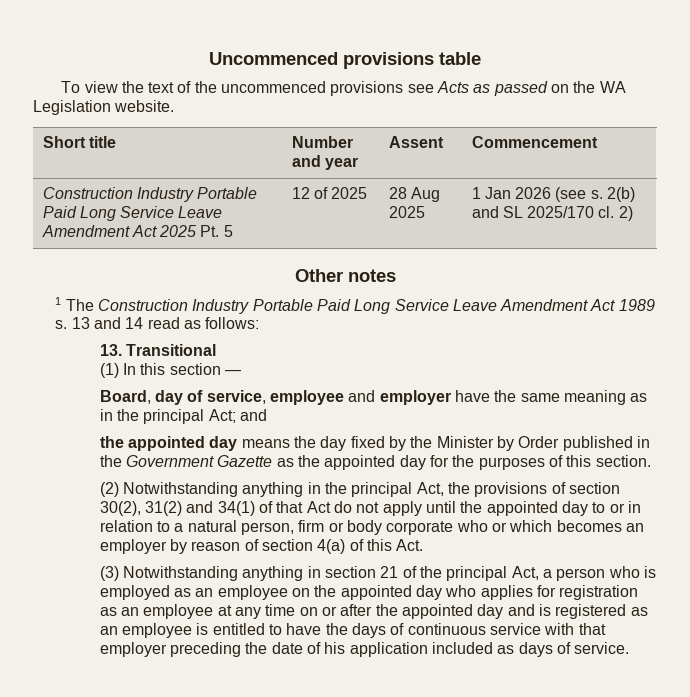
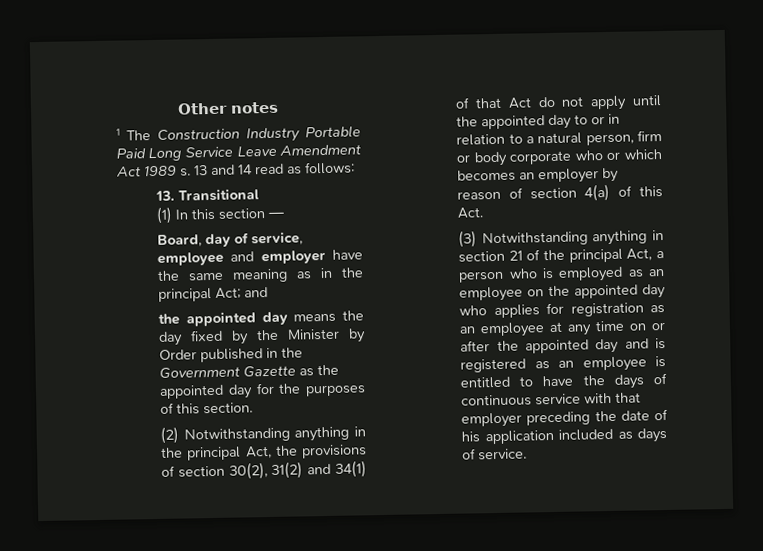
- Uncommenced provisions table
- To view the text of the uncommenced provisions see Acts as passed on the WA Legislation website.
- Short title | Number and year | Assent | Commencement
- Construction Industry Portable Paid Long Service Leave Amendment Act 2025 Pt. 5 | 12 of 2025 | 28 Aug 2025 | 1 Jan 2026 (see s. 2(b) and SL 2025/170 cl. 2)

